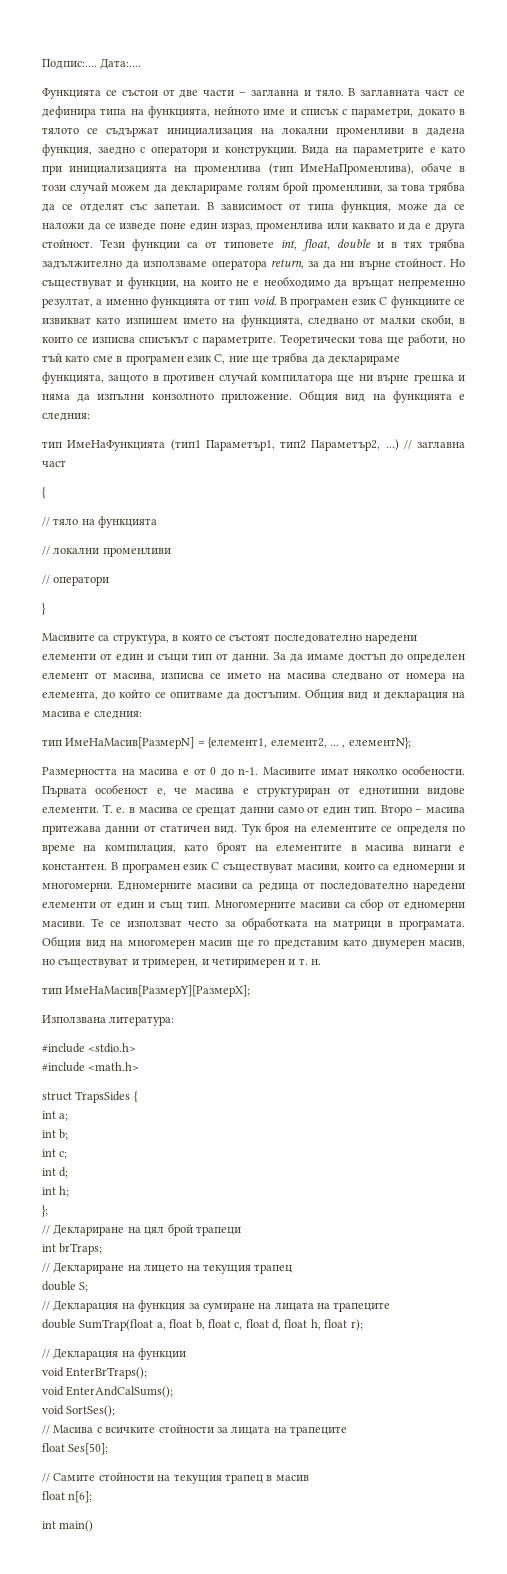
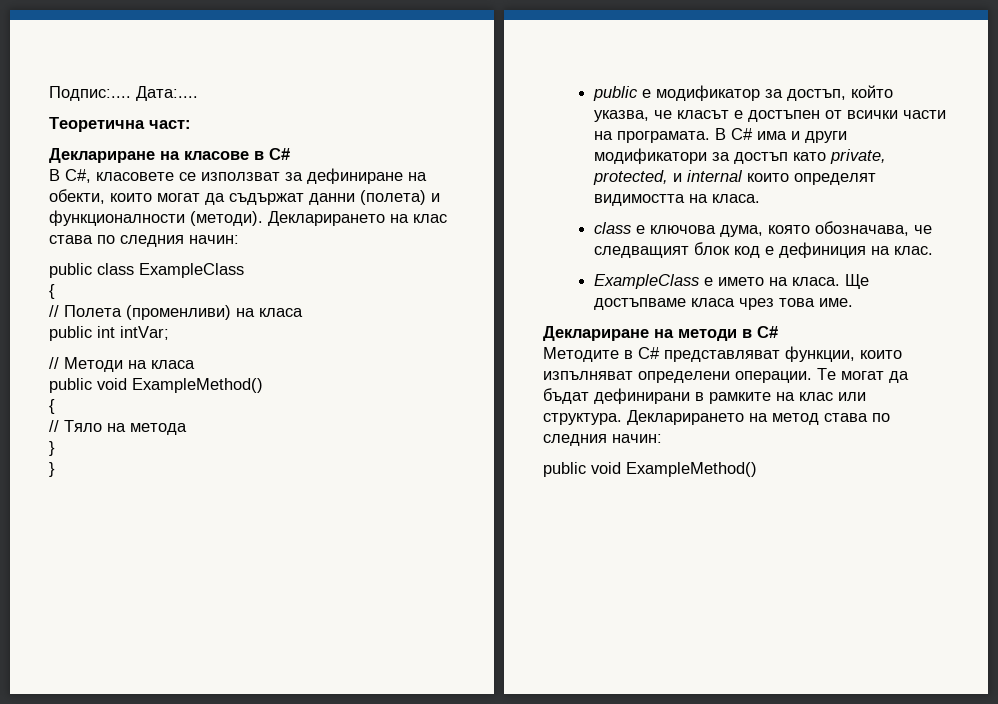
- Функцията се състои от две части – заглавна и тяло. В заглавната част се дефинира типа на функцията, нейното име и списък с параметри, докато в тялото се съдържат инициализация на локални променливи в дадена функция, заедно с оператори и конструкции. Вида на параметрите е като при инициализацията на променлива (тип ИмеНаПроменлива), обаче в този случай можем да декларираме голям брой променливи, за това трябва да се отделят със запетаи. В зависимост от типа функция, може да се наложи да се изведе поне един израз, променлива или каквато и да е друга стойност. Тези функции са от типовете int, float, double и в тях трябва задължително да използваме оператора return, за да ни върне стойност. Но съществуват и функции, на които не е необходимо да връщат непременно резултат, а именно функцията от тип void. В програмен език С функциите се извикват като изпишем името на функцията, следвано от малки скоби, в които се изписва списъкът с параметрите. Теоретически това ще работи, но тъй като сме в програмен език С, ние ще трябва да декларираме функцията, защото в противен случай компилатора ще ни върне грешка и няма да изпълни конзолното приложение. Общия вид на функцията е следния:
- тип ИмеНаФункцията (тип1 Параметър1, тип2 Параметър2, ...) // заглавна част
+ Теоретична част:
+ Деклариране на класове в C#
+ В C#, класовете се използват за дефиниране на обекти, които могат да съдържат данни (полета) и функционалности (методи). Декларирането на клас става по следния начин:
+ public class ExampleClass
  {
- // тяло на функцията
- // локални променливи
- // оператори
+ // Полета (променливи) на класа
+ public int intVar;
+ // Методи на класа
+ public void ExampleMethod()
+ {
+ // Тяло на метода
  }
- Масивите са структура, в която се състоят последователно наредени елементи от един и същи тип от данни. За да имаме достъп до определен елемент от масива, изписва се името на масива следвано от номера на елемента, до който се опитваме да достъпим. Общия вид и декларация на масива е следния:
- тип ИмеНаМасив[РазмерN] = {елемент1, елемент2, ... , елементN};
- Размерността на масива е от 0 до n-1. Масивите имат няколко особености. Първата особеност е, че масива е структуриран от еднотипни видове елементи. Т. е. в масива се срещат данни само от един тип. Второ – масива притежава данни от статичен вид. Тук броя на елементите се определя по време на компилация, като броят на елементите в масива винаги е константен. В програмен език С съществуват масиви, които са едномерни и многомерни. Едномерните масиви са редица от последователно наредени елементи от един и същ тип. Многомерните масиви са сбор от едномерни масиви. Те се използват често за обработката на матрици в програмата. Общия вид на многомерен масив ще го представим като двумерен масив, но съществуват и тримерен, и четиримерен и т. н.
- тип ИмеНаМасив[РазмерY][РазмерX];
- Използвана литература:
- #include <stdio.h>
- #include <math.h>
- struct TrapsSides {
- int a;
- int b;
- int c;
- int d;
- int h;
- };
- // Деклариране на цял брой трапеци
- int brTraps;
- // Деклариране на лицето на текущия трапец
- double S;
- // Декларация на функция за сумиране на лицата на трапеците
- double SumTrap(float a, float b, float c, float d, float h, float r);
- // Декларация на функции
- void EnterBrTraps();
- void EnterAndCalSums();
- void SortSes();
- // Масива с всичките стойности за лицата на трапеците
- float Ses[50];
- // Самите стойности на текущия трапец в масив
- float n[6];
- int main()
+ }
+ public е модификатор за достъп, който указва, че класът е достъпен от всички части на програмата. В C# има и други модификатори за достъп като private, protected, и internal които определят видимостта на класа.
+ class е ключова дума, която обозначава, че следващият блок код е дефиниция на клас.
+ ExampleClass е името на класа. Ще достъпваме класа чрез това име.
+ Деклариране на методи в C#
+ Методите в C# представляват функции, които изпълняват определени операции. Те могат да бъдат дефинирани в рамките на клас или структура. Декларирането на метод става по следния начин:
+ public void ExampleMethod()

